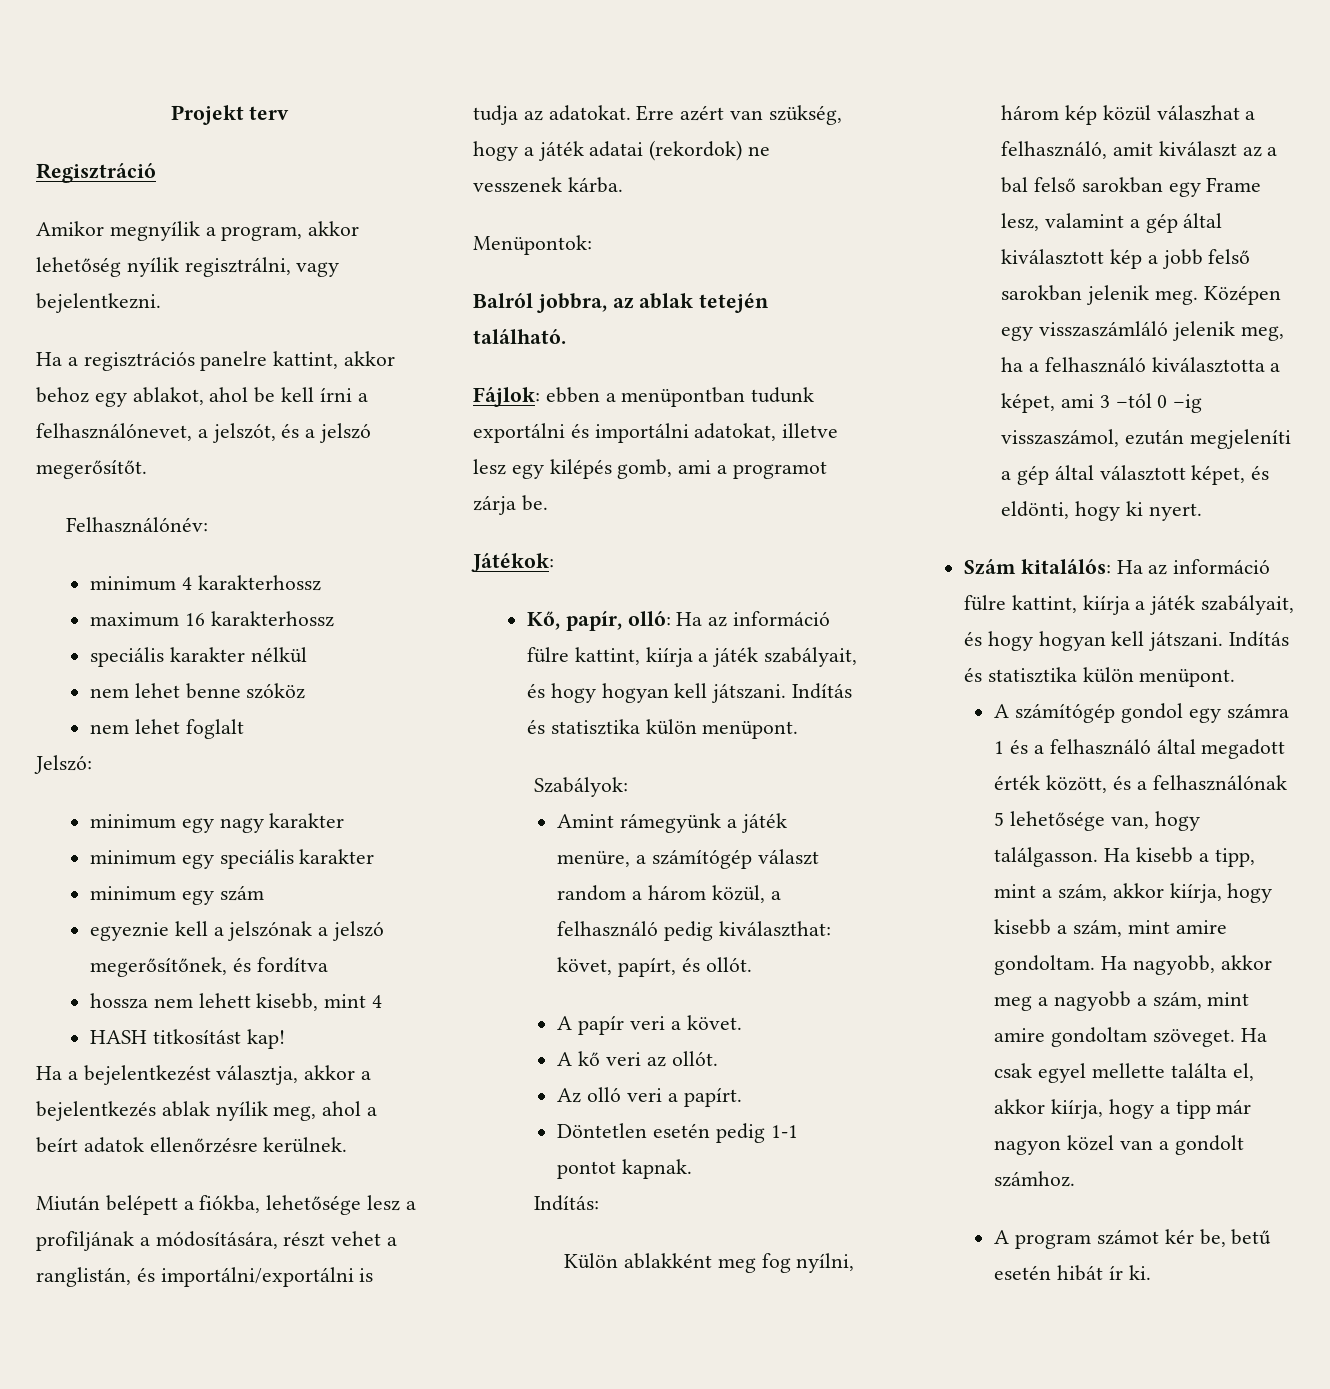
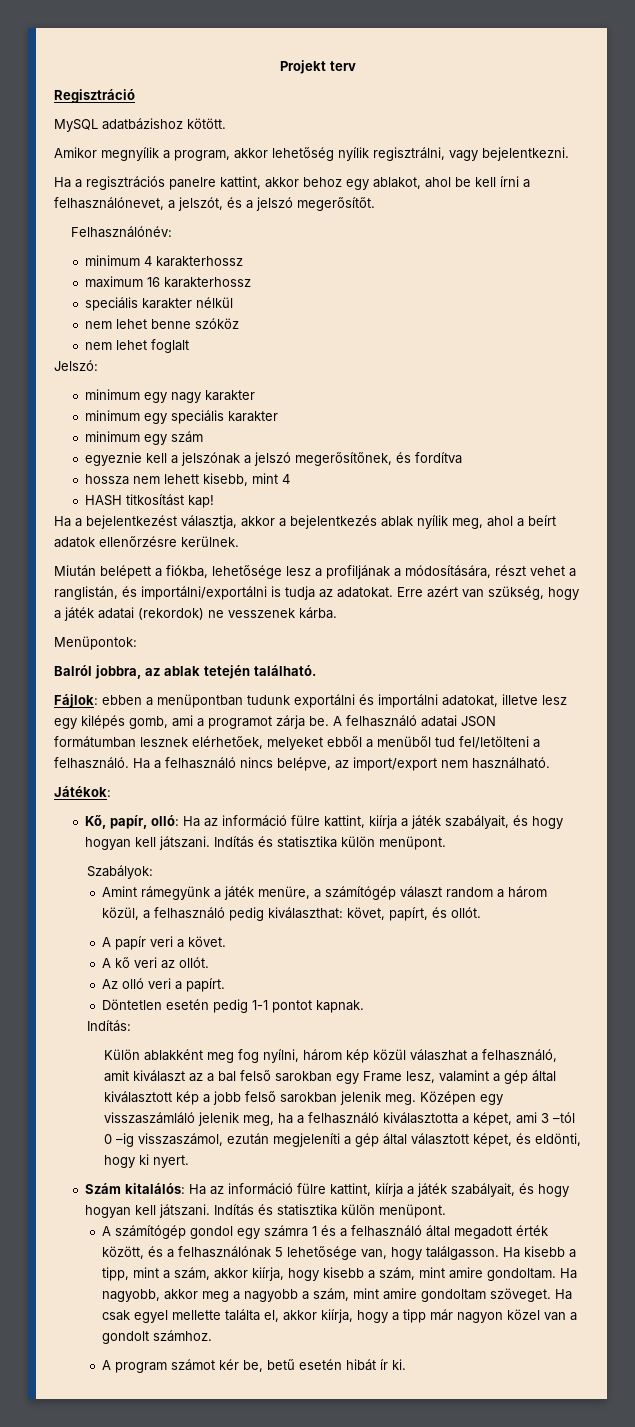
+ MySQL adatbázishoz kötött.
+ A felhasználó adatai JSON formátumban lesznek elérhetőek, melyeket ebből a menüből tud fel/letölteni a felhasználó. Ha a felhasználó nincs belépve, az import/export nem használható.

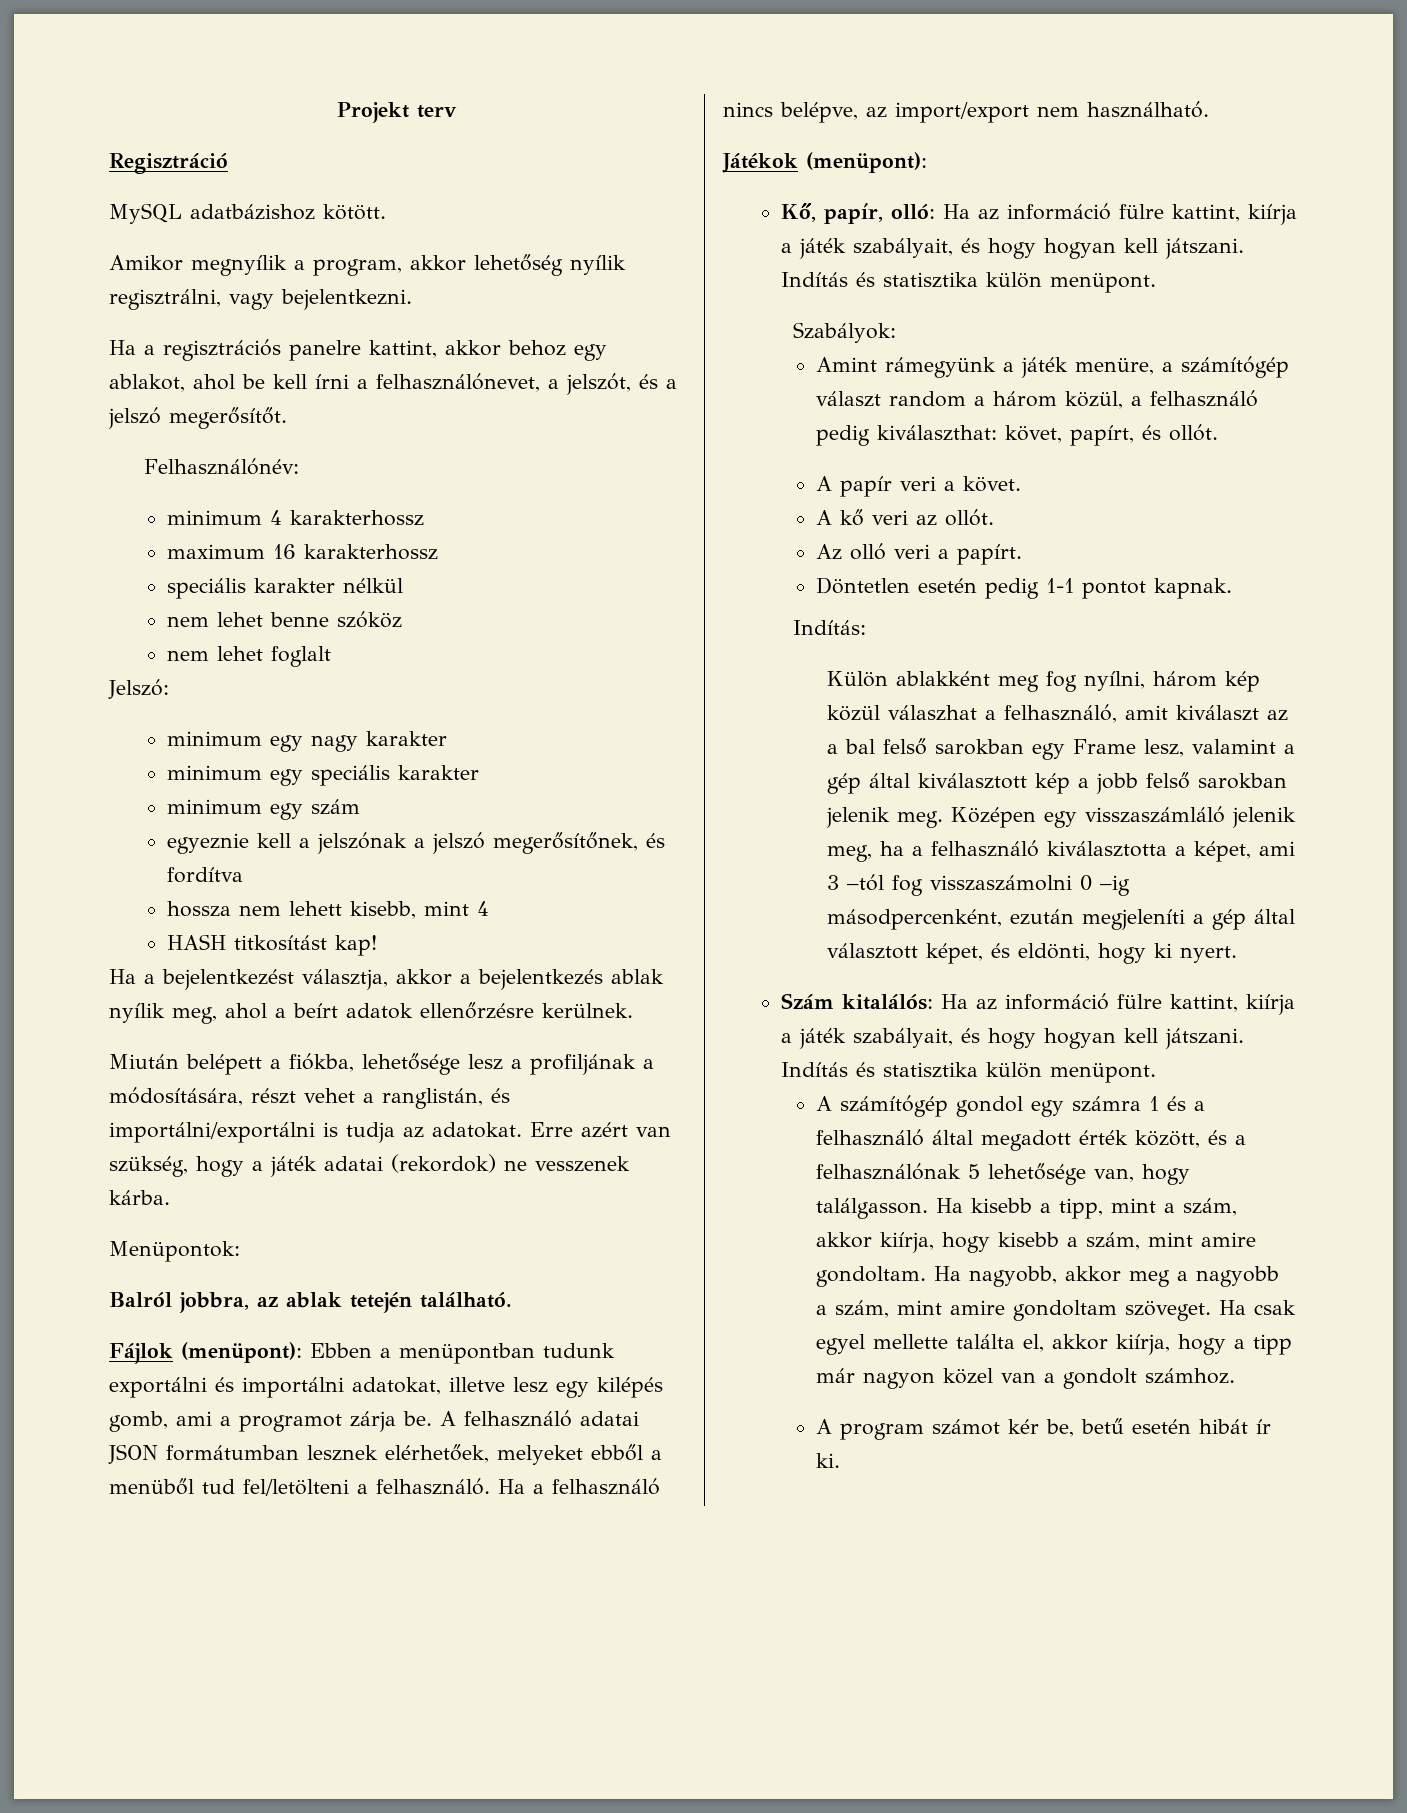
- Fájlok: ebben a menüpontban tudunk exportálni és importálni adatokat, illetve lesz egy kilépés gomb, ami a programot zárja be.
+ Fájlok (menüpont): Ebben a menüpontban tudunk exportálni és importálni adatokat, illetve lesz egy kilépés gomb, ami a programot zárja be.
- Játékok:
+ Játékok (menüpont):
- Középen egy visszaszámláló jelenik meg, ha a felhasználó kiválasztotta a képet, ami 3 –tól 0 –ig visszaszámol, ezután megjeleníti a gép által választott képet, és eldönti, hogy ki nyert.
+ Középen egy visszaszámláló jelenik meg, ha a felhasználó kiválasztotta a képet, ami 3 –tól fog visszaszámolni 0 –ig másodpercenként, ezután megjeleníti a gép által választott képet, és eldönti, hogy ki nyert.

